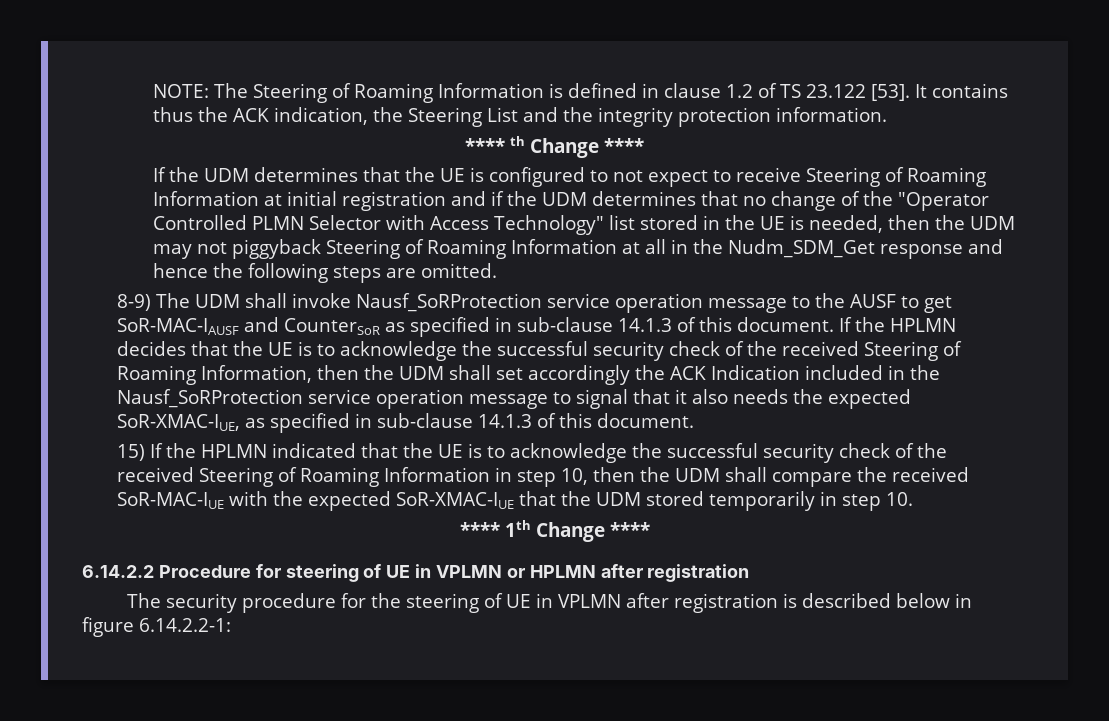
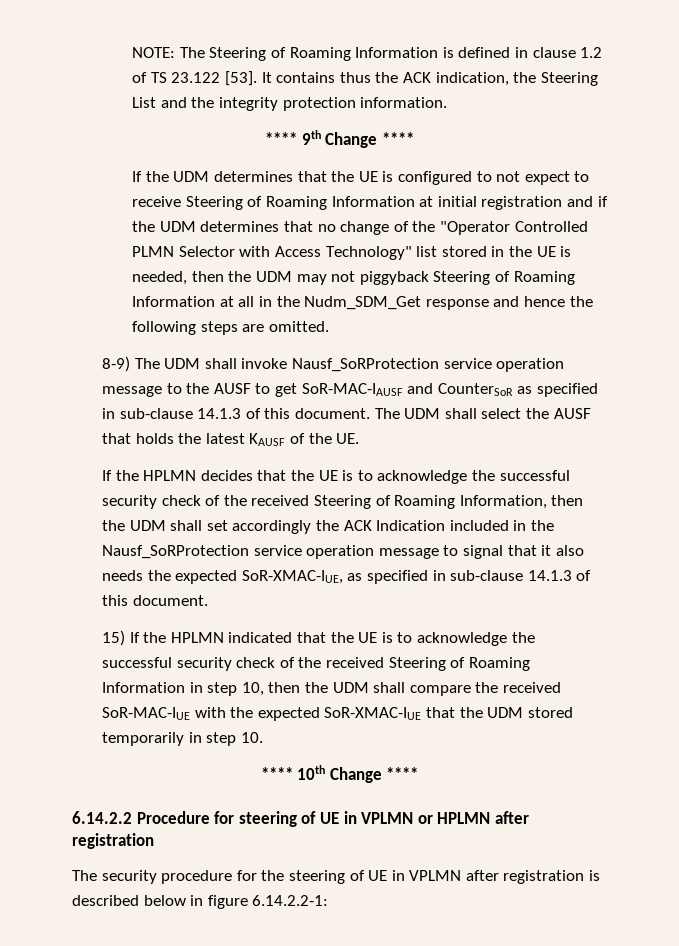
- **** th Change ****
+ **** 9th Change ****
- 8-9) The UDM shall invoke Nausf_SoRProtection service operation message to the AUSF to get SoR-MAC-IAUSF and CounterSoR as specified in sub-clause 14.1.3 of this document. If the HPLMN decides that the UE is to acknowledge the successful security check of the received Steering of Roaming Information, then the UDM shall set accordingly the ACK Indication included in the Nausf_SoRProtection service operation message to signal that it also needs the expected SoR-XMAC-IUE, as specified in sub-clause 14.1.3 of this document.
+ 8-9) The UDM shall invoke Nausf_SoRProtection service operation message to the AUSF to get SoR-MAC-IAUSF and CounterSoR as specified in sub-clause 14.1.3 of this document. The UDM shall select the AUSF that holds the latest KAUSF of the UE.
+ If the HPLMN decides that the UE is to acknowledge the successful security check of the received Steering of Roaming Information, then the UDM shall set accordingly the ACK Indication included in the Nausf_SoRProtection service operation message to signal that it also needs the expected SoR-XMAC-IUE, as specified in sub-clause 14.1.3 of this document.
- **** 1th Change ****
+ **** 10th Change ****

